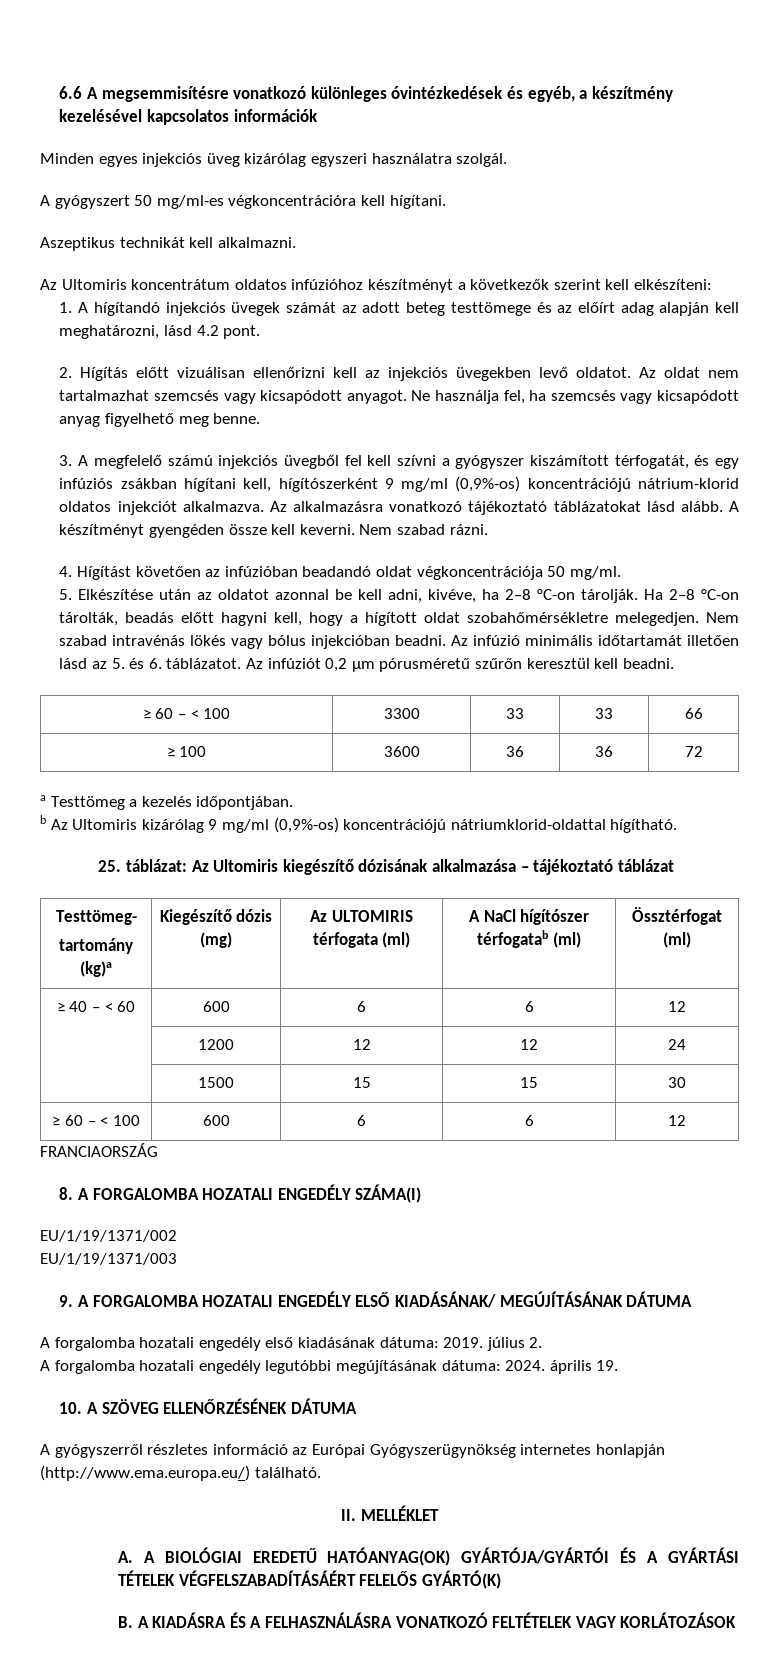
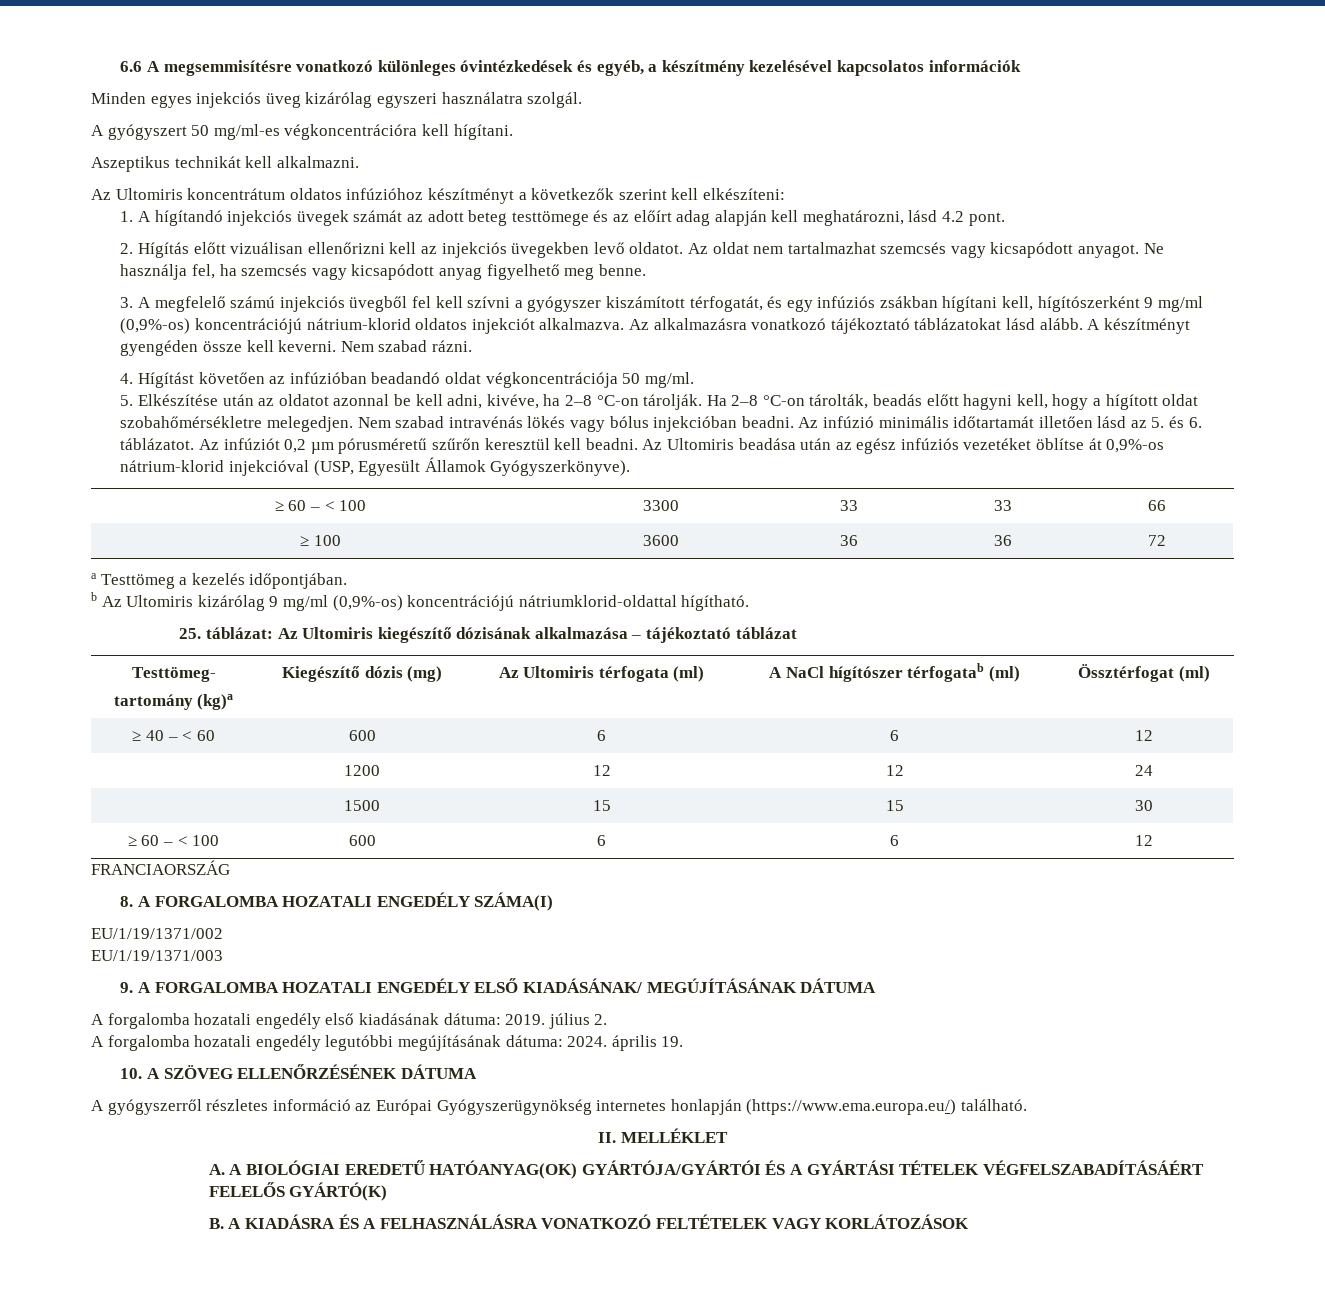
+ Az Ultomiris beadása után az egész infúziós vezetéket öblítse át 0,9%-os nátrium-klorid injekcióval (USP, Egyesült Államok Gyógyszerkönyve).
  Testtömeg-
- tartomány (kg)a | Kiegészítő dózis (mg) | Az ULTOMIRIS térfogata (ml) | A NaCl hígítószer térfogatab (ml) | Össztérfogat (ml)
+ tartomány (kg)a | Kiegészítő dózis (mg) | Az Ultomiris térfogata (ml) | A NaCl hígítószer térfogatab (ml) | Össztérfogat (ml)
- A gyógyszerről részletes információ az Európai Gyógyszerügynökség internetes honlapján (http://www.ema.europa.eu/) található.
+ A gyógyszerről részletes információ az Európai Gyógyszerügynökség internetes honlapján (https://www.ema.europa.eu/) található.

